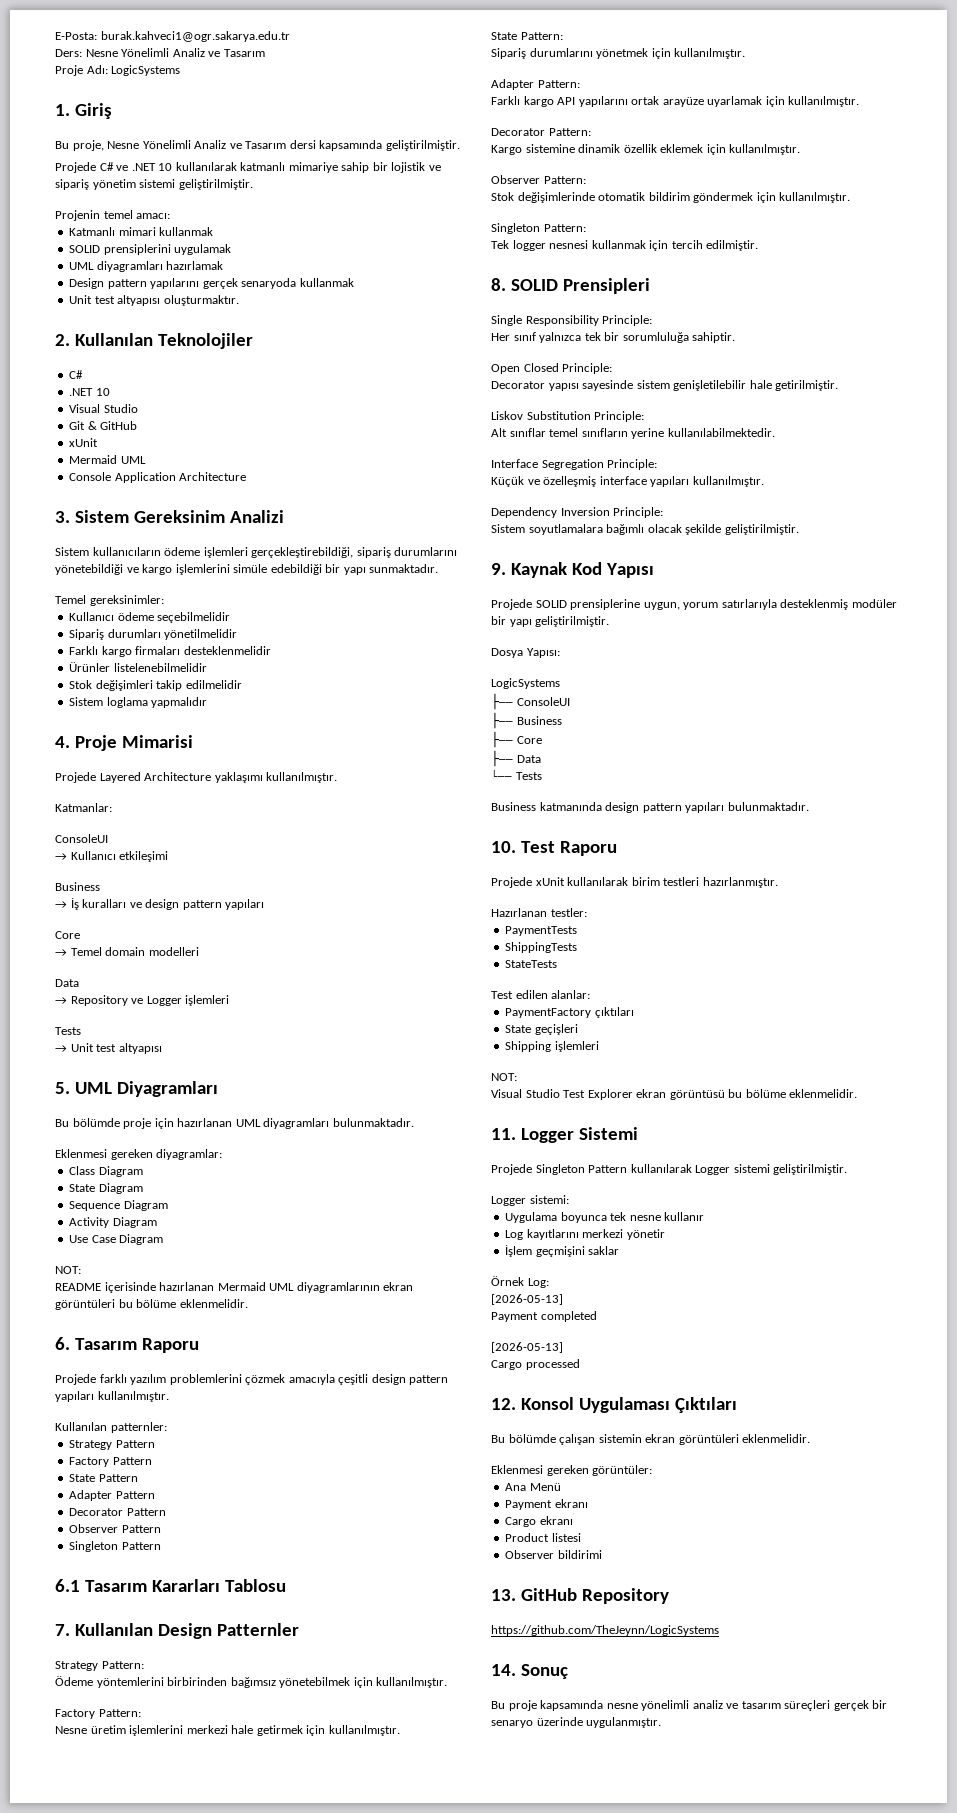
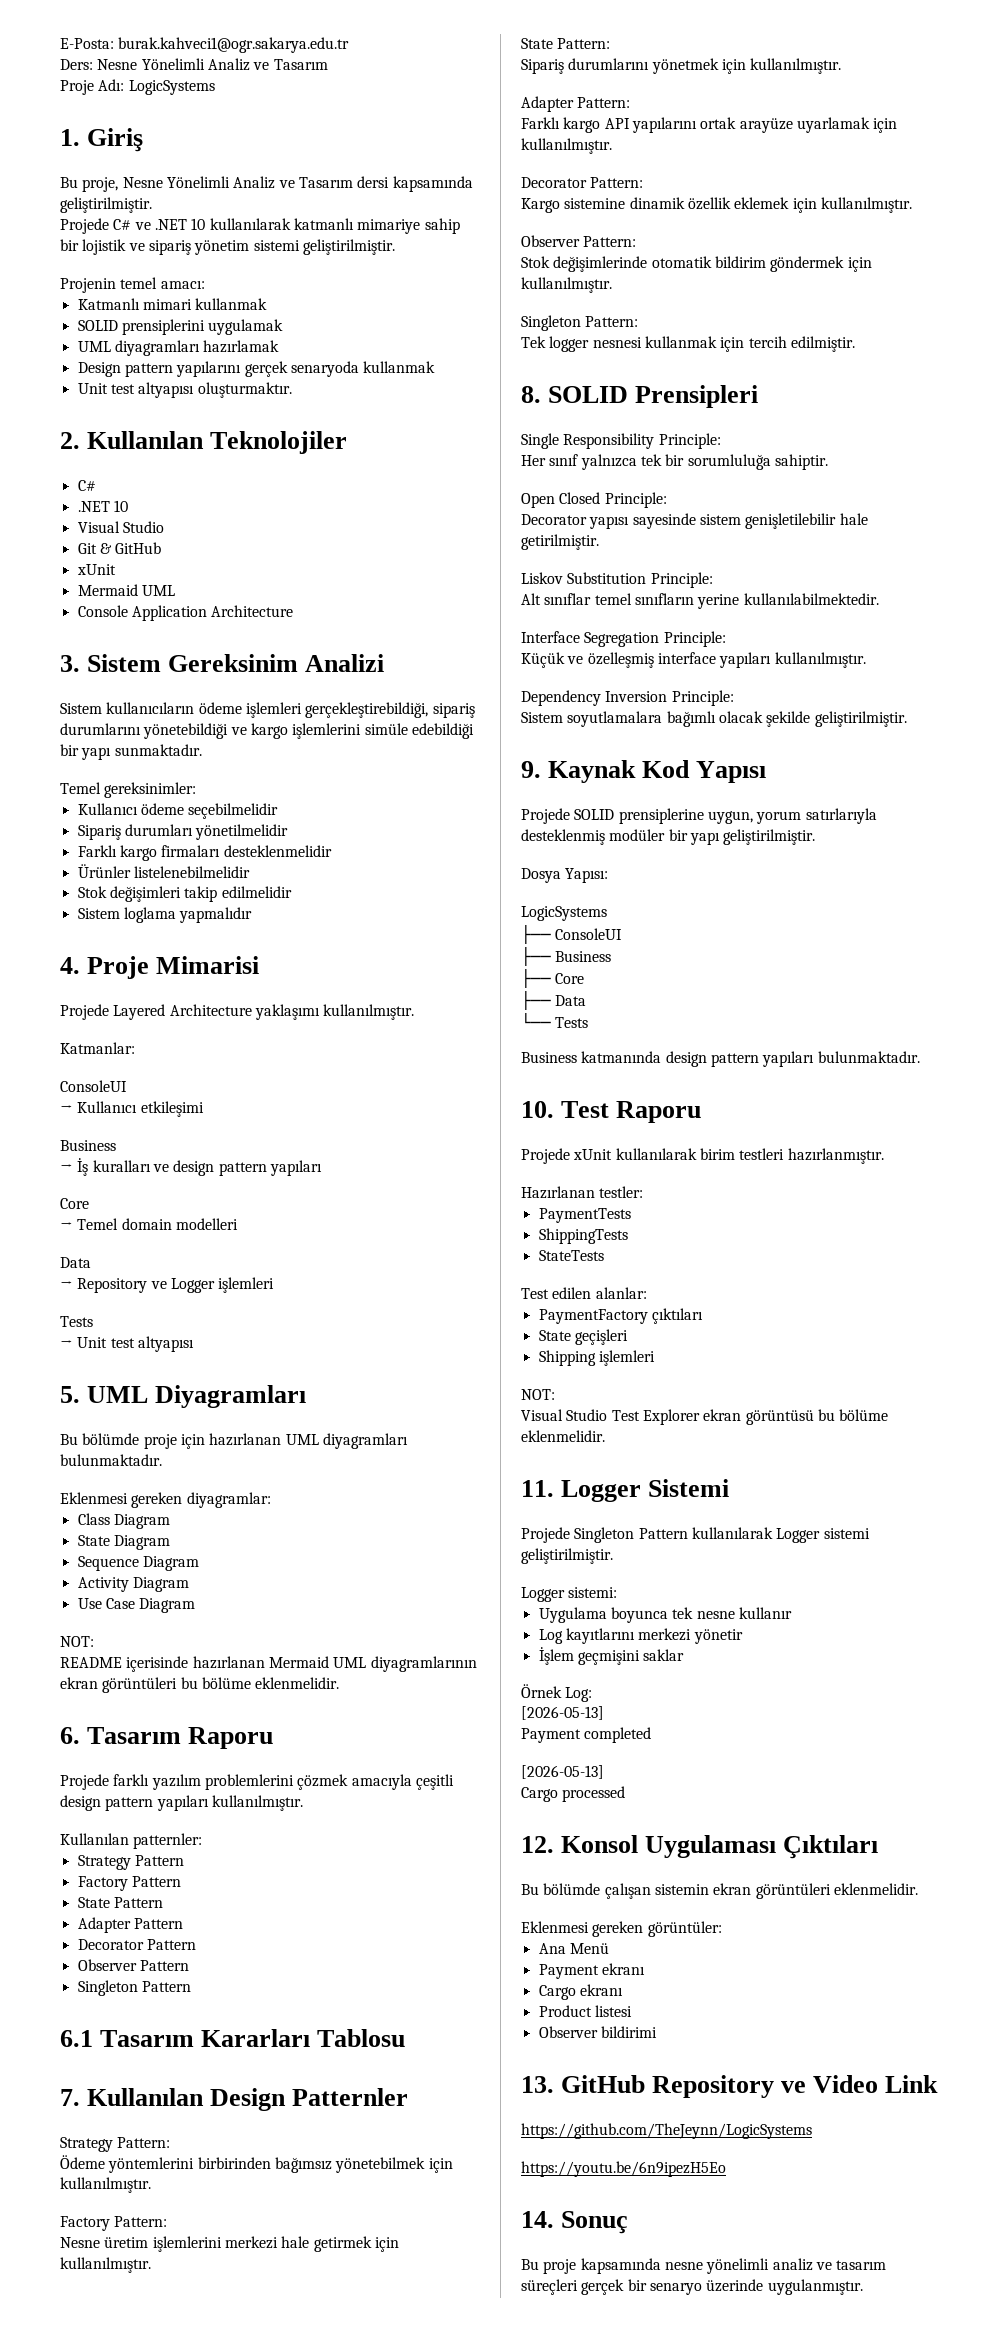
- 13. GitHub Repository
+ 13. GitHub Repository ve Video Link
+ https://youtu.be/6n9ipezH5Eo

